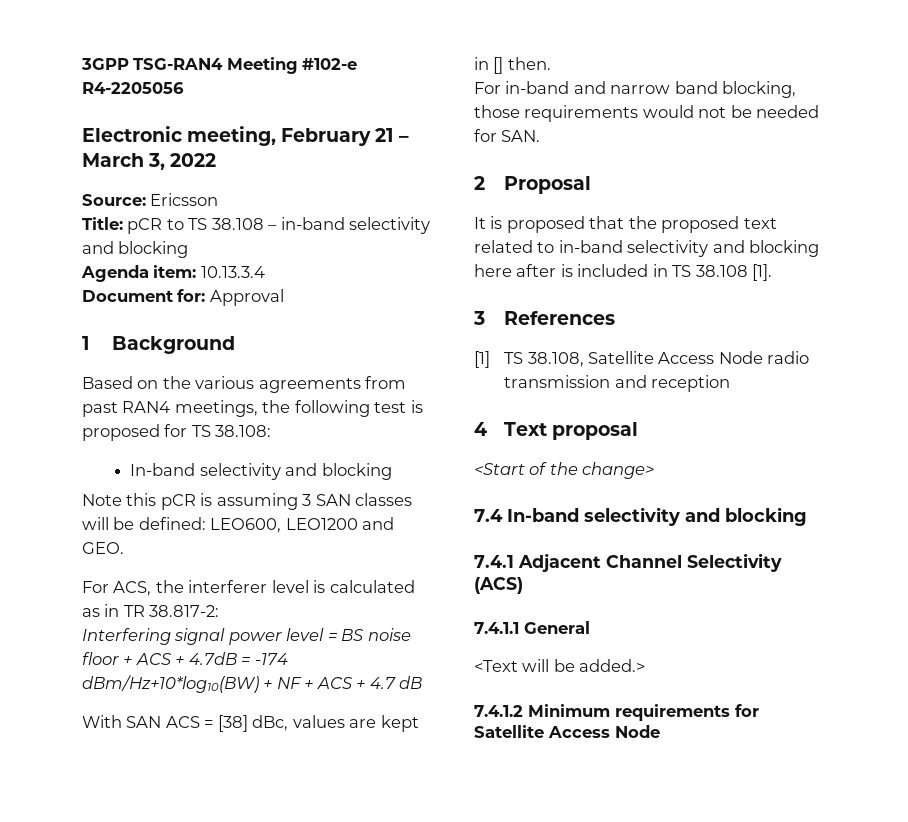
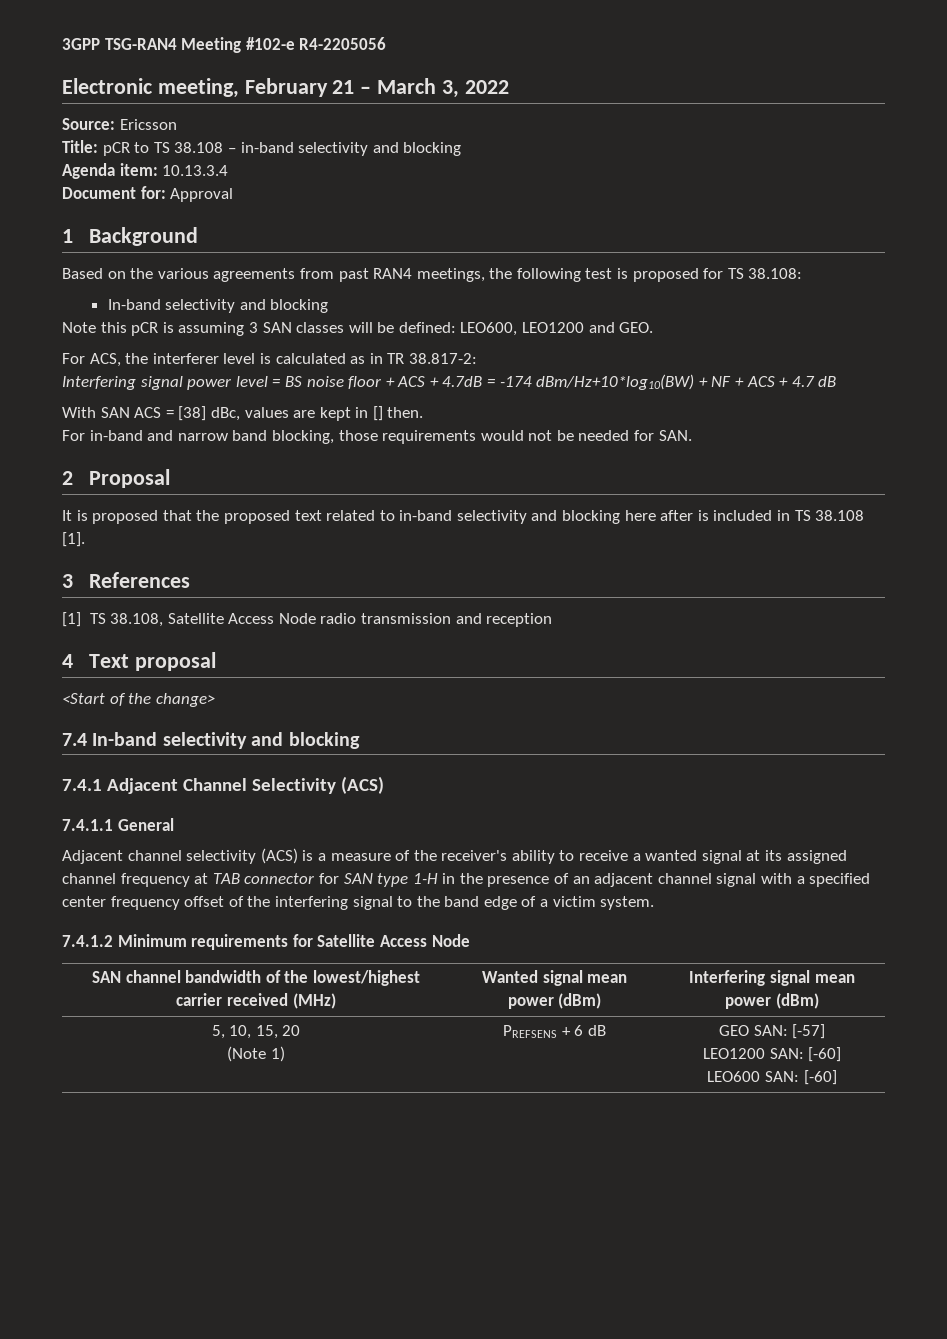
- <Text will be added.>
+ Adjacent channel selectivity (ACS) is a measure of the receiver's ability to receive a wanted signal at its assigned channel frequency at TAB connector for SAN type 1-H in the presence of an adjacent channel signal with a specified center frequency offset of the interfering signal to the band edge of a victim system.
+ SAN channel bandwidth of the lowest/highest carrier received (MHz) | Wanted signal mean power (dBm) | Interfering signal mean power (dBm)
+ 5, 10, 15, 20
+ (Note 1) | PREFSENS + 6 dB | GEO SAN: [-57]
+ LEO1200 SAN: [-60]
+ LEO600 SAN: [-60]

